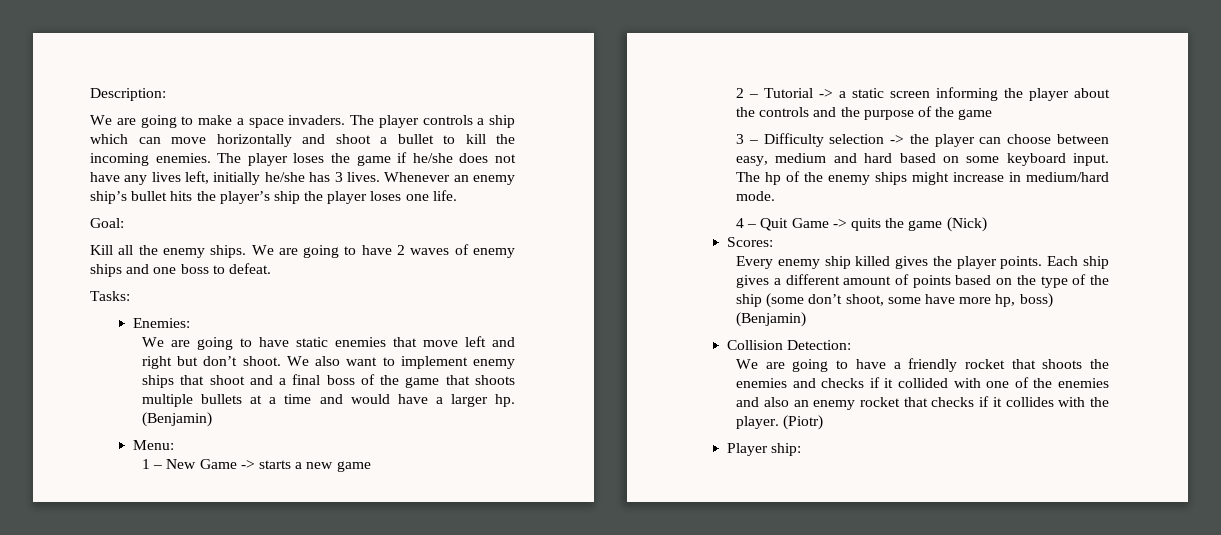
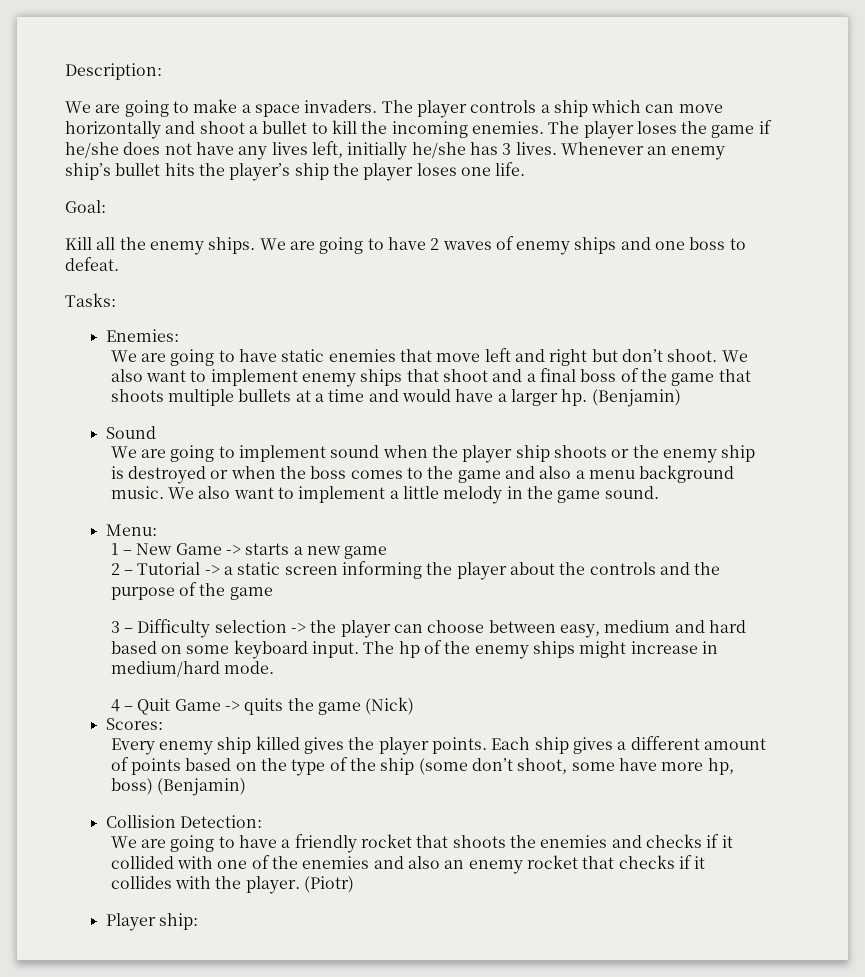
+ Sound
+ We are going to implement sound when the player ship shoots or the enemy ship is destroyed or when the boss comes to the game and also a menu background music. We also want to implement a little melody in the game sound.

